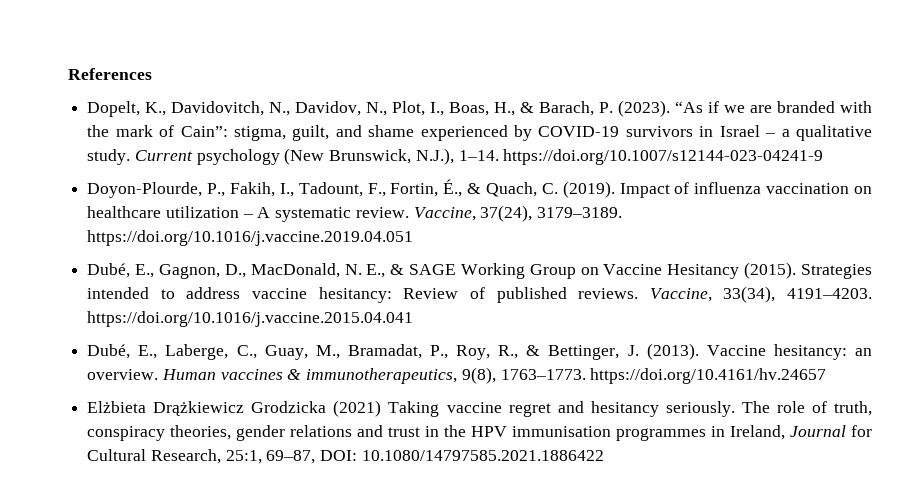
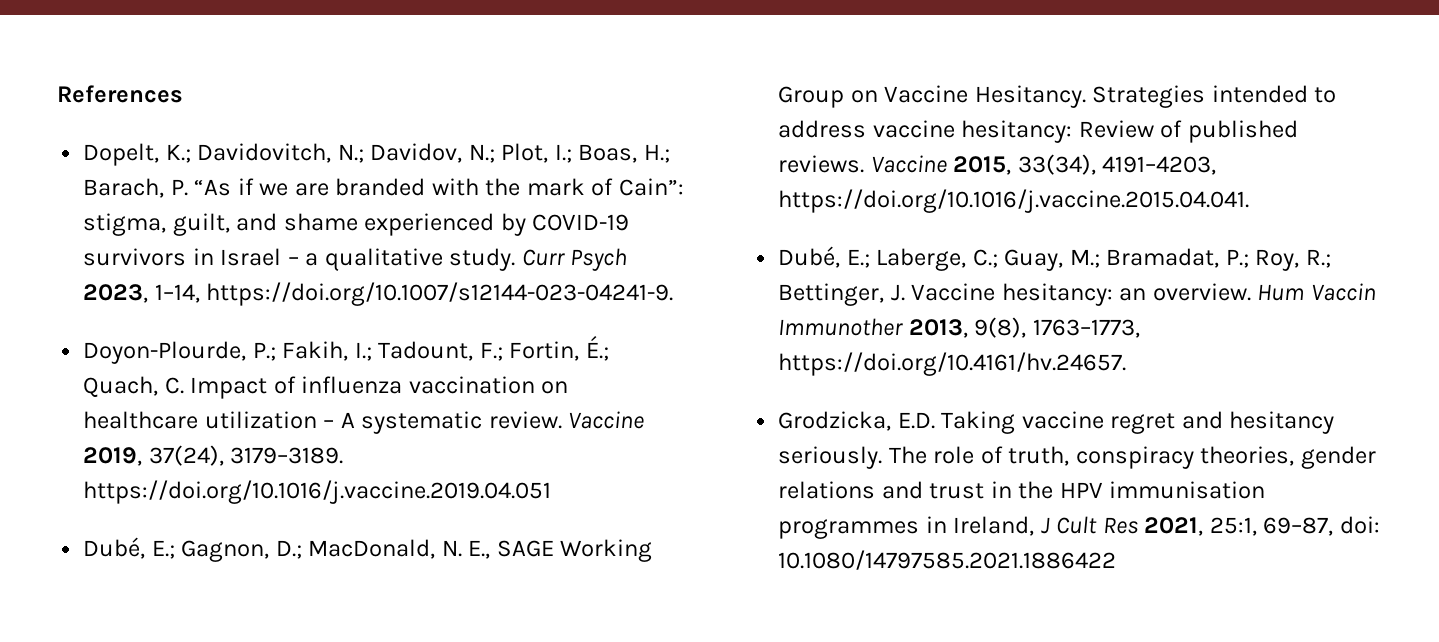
- Dopelt, K., Davidovitch, N., Davidov, N., Plot, I., Boas, H., & Barach, P. (2023). “As if we are branded with the mark of Cain”: stigma, guilt, and shame experienced by COVID-19 survivors in Israel – a qualitative study.
+ Dopelt, K.; Davidovitch, N.; Davidov, N.; Plot, I.; Boas, H.; Barach, P. “As if we are branded with the mark of Cain”: stigma, guilt, and shame experienced by COVID-19 survivors in Israel – a qualitative study.
- Current psychology (New Brunswick, N.J.), 1–14. https://doi.org/10.1007/s12144-023-04241-9
- Doyon-Plourde, P., Fakih, I., Tadount, F., Fortin, É., & Quach, C. (2019). Impact of influenza vaccination on healthcare utilization – A systematic review.
+ Curr Psych 2023, 1–14, https://doi.org/10.1007/s12144-023-04241-9.
+ Doyon-Plourde, P.; Fakih, I.; Tadount, F.; Fortin, É.; Quach, C. Impact of influenza vaccination on healthcare utilization – A systematic review.
- Vaccine, 37(24), 3179–3189. https://doi.org/10.1016/j.vaccine.2019.04.051
+ Vaccine 2019, 37(24), 3179–3189. https://doi.org/10.1016/j.vaccine.2019.04.051
- Dubé, E., Gagnon, D., MacDonald, N. E., & SAGE Working Group on Vaccine Hesitancy (2015).
+ Dubé, E.; Gagnon, D.; MacDonald, N. E., SAGE Working Group on Vaccine Hesitancy.
- Vaccine, 33(34), 4191–4203. https://doi.org/10.1016/j.vaccine.2015.04.041
- Dubé, E., Laberge, C., Guay, M., Bramadat, P., Roy, R., & Bettinger, J. (2013). Vaccine hesitancy: an overview.
+ Vaccine 2015, 33(34), 4191–4203, https://doi.org/10.1016/j.vaccine.2015.04.041.
+ Dubé, E.; Laberge, C.; Guay, M.; Bramadat, P.; Roy, R.; Bettinger, J. Vaccine hesitancy: an overview.
- Human vaccines & immunotherapeutics, 9(8), 1763–1773. https://doi.org/10.4161/hv.24657
- Elżbieta Drążkiewicz Grodzicka (2021) Taking vaccine regret and hesitancy seriously.
+ Hum Vaccin Immunother 2013, 9(8), 1763–1773, https://doi.org/10.4161/hv.24657.
+ Grodzicka, E.D. Taking vaccine regret and hesitancy seriously.
- The role of truth, conspiracy theories, gender relations and trust in the HPV immunisation programmes in Ireland, Journal for Cultural Research, 25:1, 69–87, DOI: 10.1080/14797585.2021.1886422
+ The role of truth, conspiracy theories, gender relations and trust in the HPV immunisation programmes in Ireland, J Cult Res 2021, 25:1, 69–87, doi: 10.1080/14797585.2021.1886422

